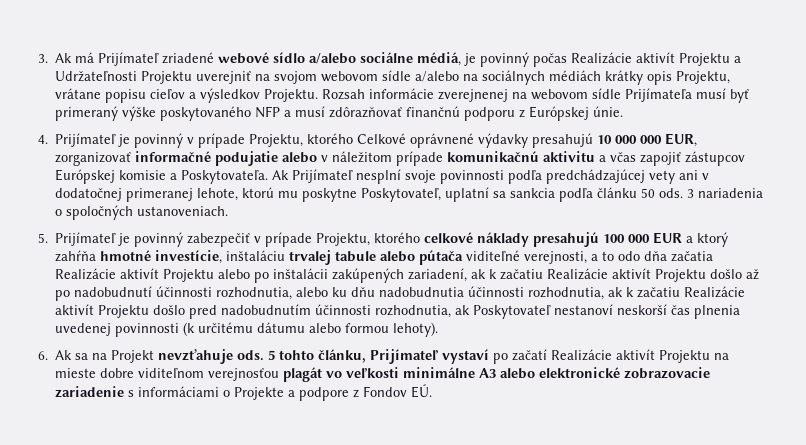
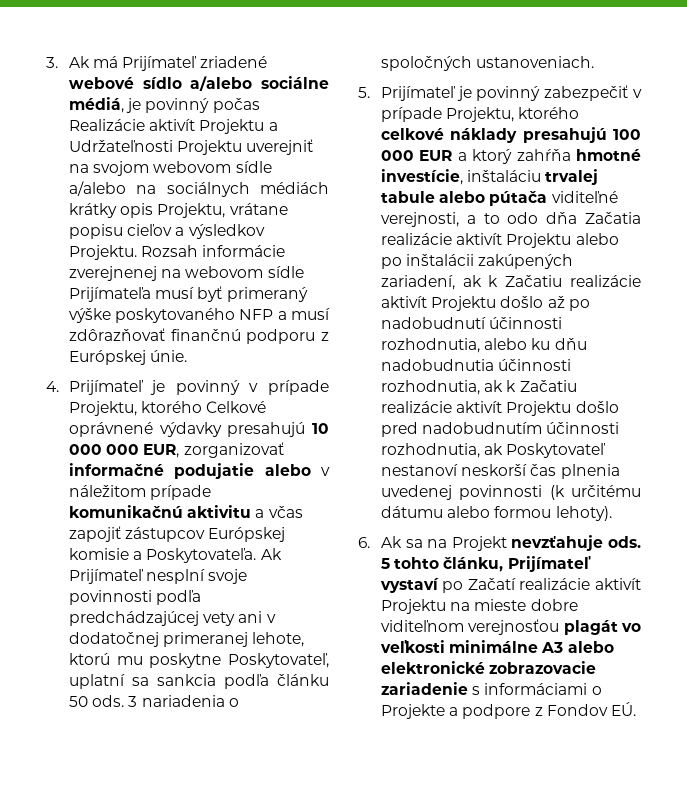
- 5. Prijímateľ je povinný zabezpečiť v prípade Projektu, ktorého celkové náklady presahujú 100 000 EUR a ktorý zahŕňa hmotné investície, inštaláciu trvalej tabule alebo pútača viditeľné verejnosti, a to odo dňa začatia Realizácie aktivít Projektu alebo po inštalácii zakúpených zariadení, ak k začatiu Realizácie aktivít Projektu došlo až po nadobudnutí účinnosti rozhodnutia, alebo ku dňu nadobudnutia účinnosti rozhodnutia, ak k začatiu Realizácie aktivít Projektu došlo pred nadobudnutím účinnosti rozhodnutia, ak Poskytovateľ nestanoví neskorší čas plnenia uvedenej povinnosti (k určitému dátumu alebo formou lehoty).
+ 5. Prijímateľ je povinný zabezpečiť v prípade Projektu, ktorého celkové náklady presahujú 100 000 EUR a ktorý zahŕňa hmotné investície, inštaláciu trvalej tabule alebo pútača viditeľné verejnosti, a to odo dňa Začatia realizácie aktivít Projektu alebo po inštalácii zakúpených zariadení, ak k Začatiu realizácie aktivít Projektu došlo až po nadobudnutí účinnosti rozhodnutia, alebo ku dňu nadobudnutia účinnosti rozhodnutia, ak k Začatiu realizácie aktivít Projektu došlo pred nadobudnutím účinnosti rozhodnutia, ak Poskytovateľ nestanoví neskorší čas plnenia uvedenej povinnosti (k určitému dátumu alebo formou lehoty).
- 5 tohto článku, Prijímateľ vystaví po začatí Realizácie aktivít Projektu na mieste dobre viditeľnom verejnosťou plagát vo veľkosti minimálne A3 alebo elektronické zobrazovacie zariadenie s informáciami o Projekte a podpore z Fondov EÚ.
+ 5 tohto článku, Prijímateľ vystaví po Začatí realizácie aktivít Projektu na mieste dobre viditeľnom verejnosťou plagát vo veľkosti minimálne A3 alebo elektronické zobrazovacie zariadenie s informáciami o Projekte a podpore z Fondov EÚ.

